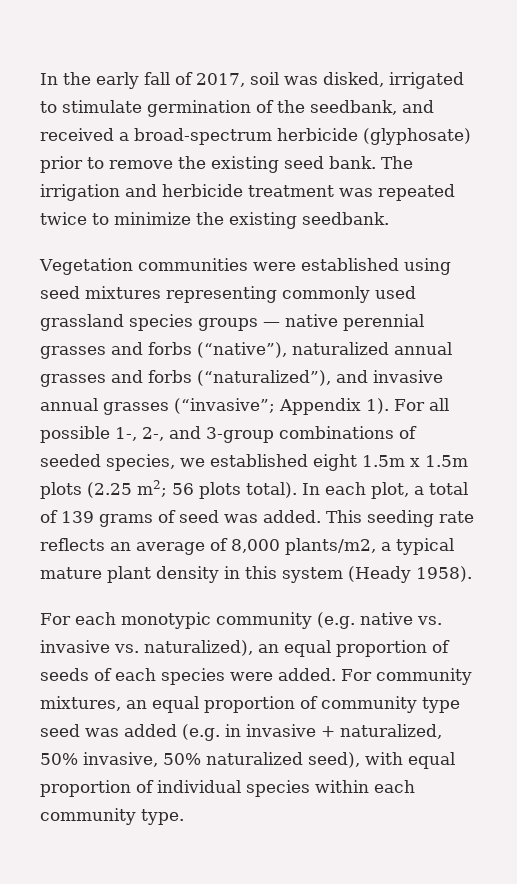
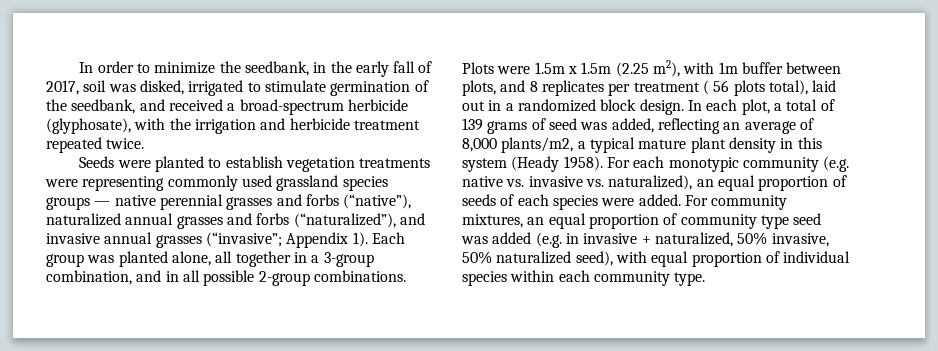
- In the early fall of 2017, soil was disked, irrigated to stimulate germination of the seedbank, and received a broad-spectrum herbicide (glyphosate) prior to remove the existing seed bank. The irrigation and herbicide treatment was repeated twice to minimize the existing seedbank.
- Vegetation communities were established using seed mixtures representing commonly used grassland species groups — native perennial grasses and forbs (“native”), naturalized annual grasses and forbs (“naturalized”), and invasive annual grasses (“invasive”; Appendix 1).
+ In order to minimize the seedbank, in the early fall of 2017, soil was disked, irrigated to stimulate germination of the seedbank, and received a broad-spectrum herbicide (glyphosate), with the irrigation and herbicide treatment repeated twice.
+ Seeds were planted to establish vegetation treatments were representing commonly used grassland species groups — native perennial grasses and forbs (“native”), naturalized annual grasses and forbs (“naturalized”), and invasive annual grasses (“invasive”; Appendix 1).
- For all possible 1-, 2-, and 3-group combinations of seeded species, we established eight 1.5m x 1.5m plots (2.25 m2; 56 plots total).
+ Each group was planted alone, all together in a 3-group combination, and in all possible 2-group combinations. Plots were 1.5m x 1.5m (2.25 m2), with 1m buffer between plots, and 8 replicates per treatment ( 56 plots total), laid out in a randomized block design.
- In each plot, a total of 139 grams of seed was added. This seeding rate reflects an average of 8,000 plants/m2, a typical mature plant density in this system (Heady 1958).
- For each monotypic community (e.g. native vs. invasive vs. naturalized), an equal proportion of seeds of each species were added.
+ In each plot, a total of 139 grams of seed was added, reflecting an average of 8,000 plants/m2, a typical mature plant density in this system (Heady 1958). For each monotypic community (e.g. native vs. invasive vs. naturalized), an equal proportion of seeds of each species were added.

